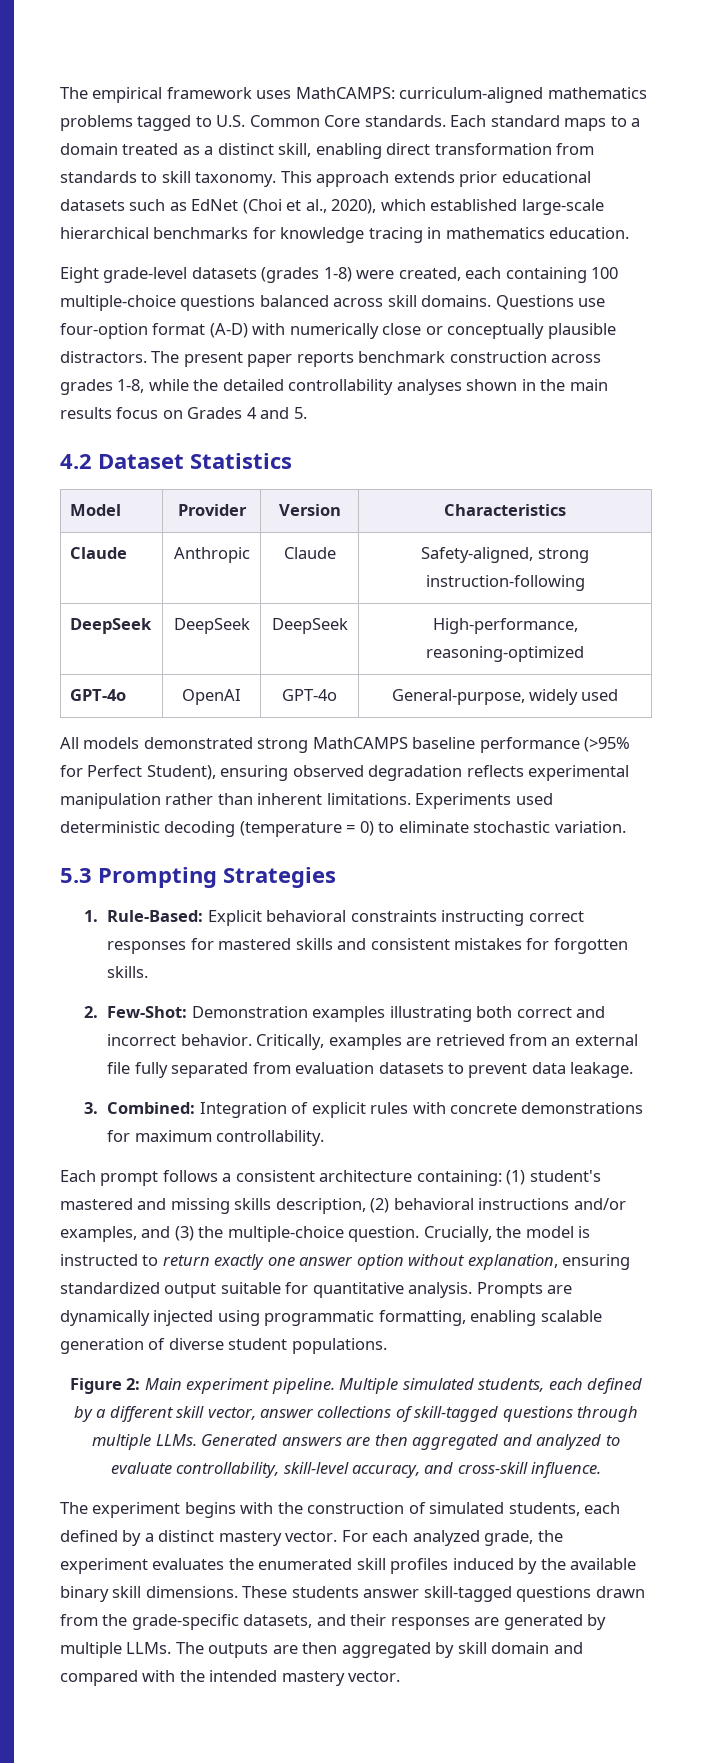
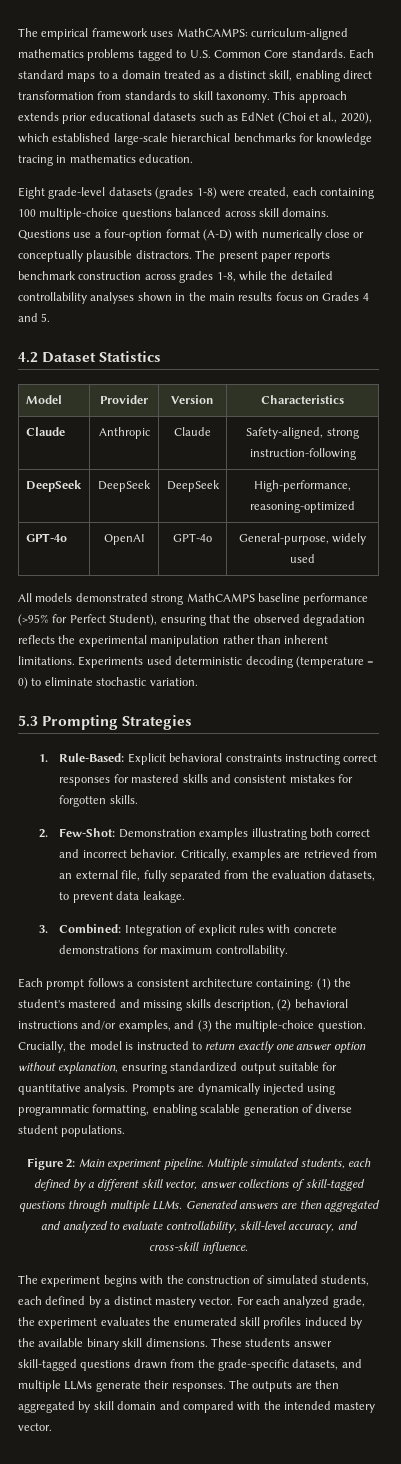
- Questions use four-option format (A-D) with numerically close or conceptually plausible distractors.
+ Questions use a four-option format (A-D) with numerically close or conceptually plausible distractors.
- All models demonstrated strong MathCAMPS baseline performance (>95% for Perfect Student), ensuring observed degradation reflects experimental manipulation rather than inherent limitations.
+ All models demonstrated strong MathCAMPS baseline performance (>95% for Perfect Student), ensuring that the observed degradation reflects the experimental manipulation rather than inherent limitations.
- Critically, examples are retrieved from an external file fully separated from evaluation datasets to prevent data leakage.
+ Critically, examples are retrieved from an external file, fully separated from the evaluation datasets, to prevent data leakage.
- Each prompt follows a consistent architecture containing: (1) student's mastered and missing skills description, (2) behavioral instructions and/or examples, and (3) the multiple-choice question.
+ Each prompt follows a consistent architecture containing: (1) the student's mastered and missing skills description, (2) behavioral instructions and/or examples, and (3) the multiple-choice question.
- These students answer skill-tagged questions drawn from the grade-specific datasets, and their responses are generated by multiple LLMs.
+ These students answer skill-tagged questions drawn from the grade-specific datasets, and multiple LLMs generate their responses.

